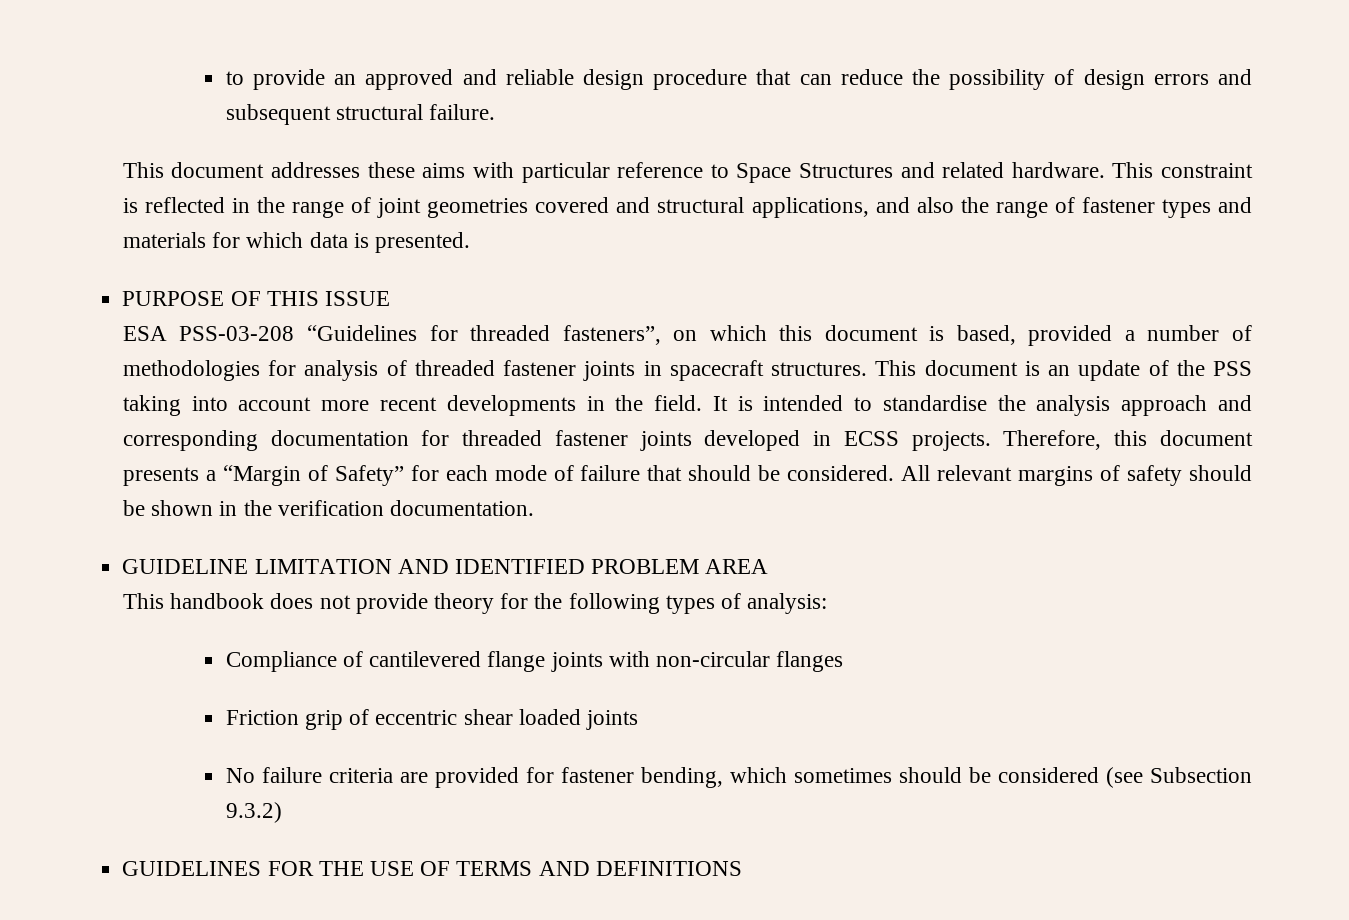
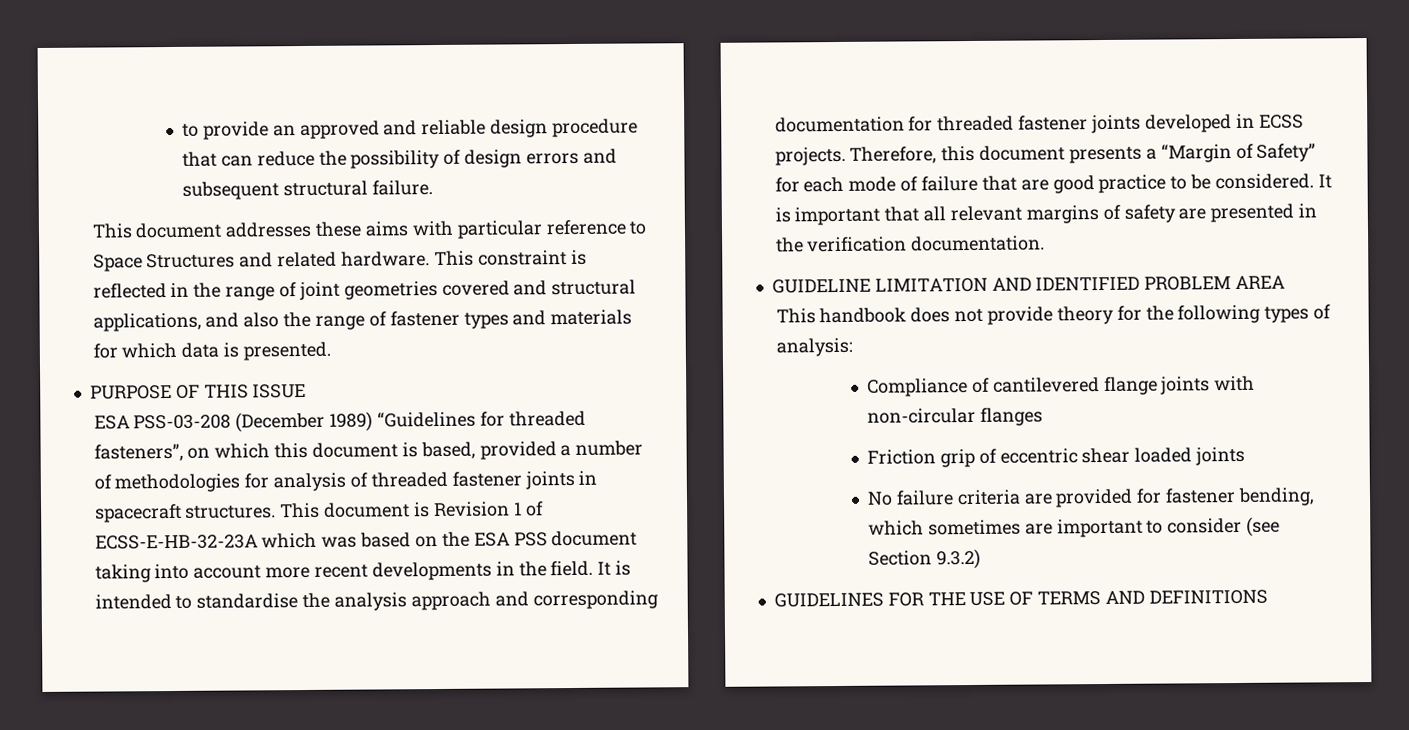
- ESA PSS-03-208 “Guidelines for threaded fasteners”, on which this document is based, provided a number of methodologies for analysis of threaded fastener joints in spacecraft structures.
+ ESA PSS-03-208 (December 1989) “Guidelines for threaded fasteners”, on which this document is based, provided a number of methodologies for analysis of threaded fastener joints in spacecraft structures.
- This document is an update of the PSS taking into account more recent developments in the field.
+ This document is Revision 1 of ECSS-E-HB-32-23A which was based on the ESA PSS document taking into account more recent developments in the field.
- Therefore, this document presents a “Margin of Safety” for each mode of failure that should be considered. All relevant margins of safety should be shown in the verification documentation.
+ Therefore, this document presents a “Margin of Safety” for each mode of failure that are good practice to be considered. It is important that all relevant margins of safety are presented in the verification documentation.
- No failure criteria are provided for fastener bending, which sometimes should be considered (see Subsection 9.3.2)
+ No failure criteria are provided for fastener bending, which sometimes are important to consider (see Section 9.3.2)

